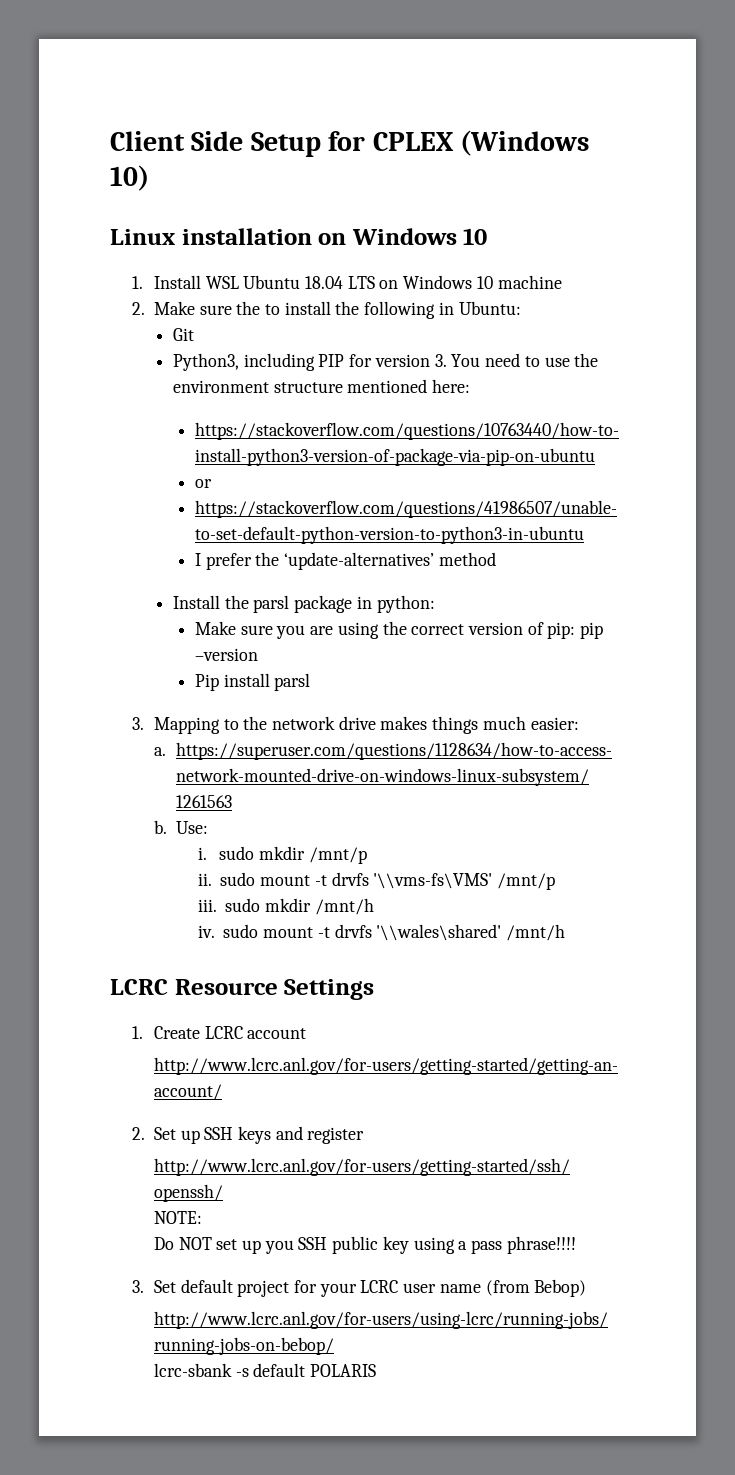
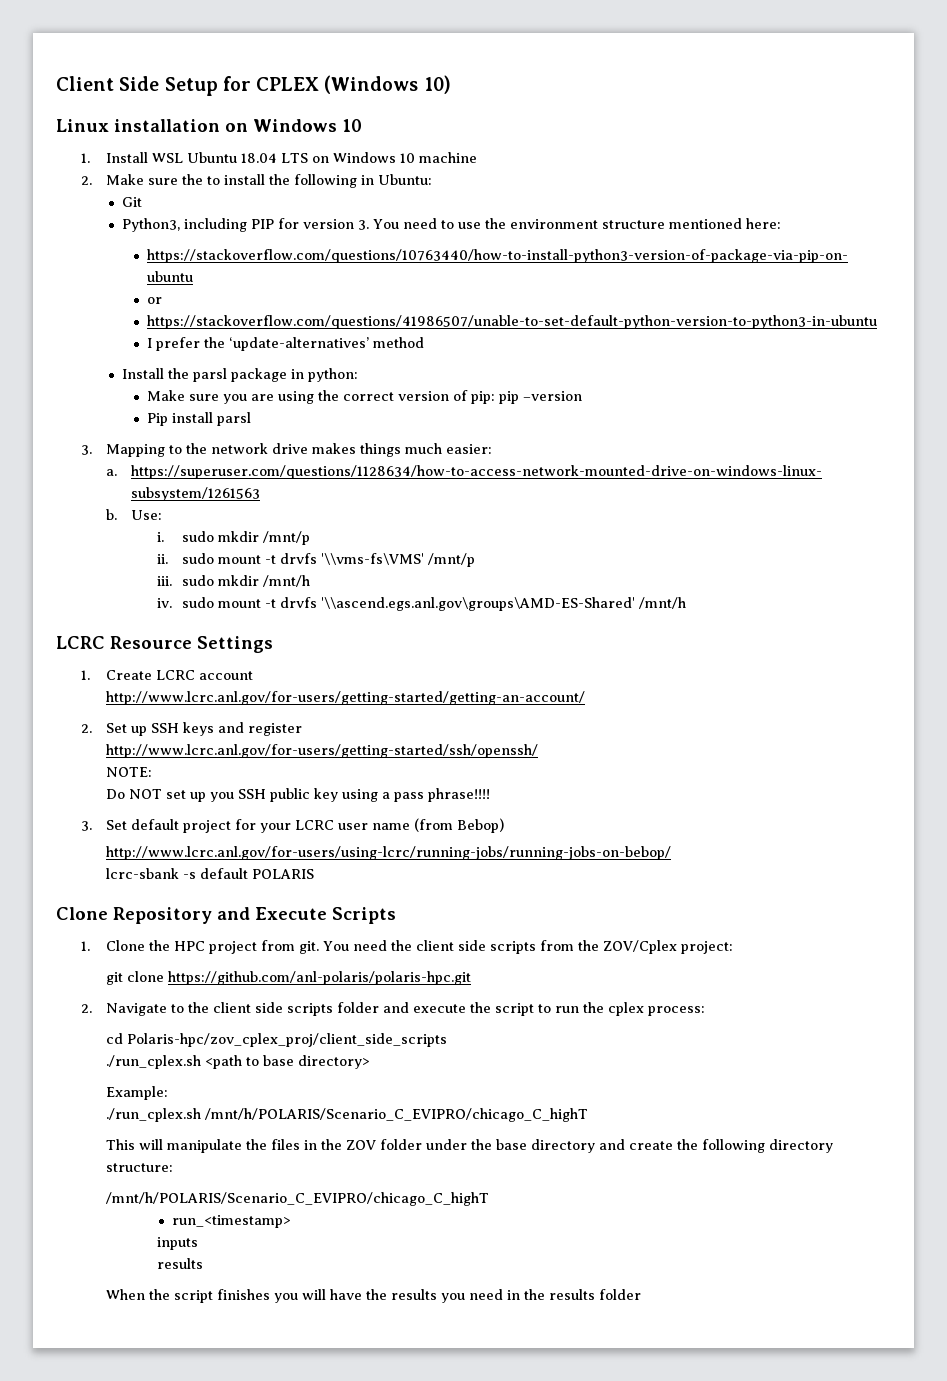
- iv. sudo mount -t drvfs '\\wales\shared' /mnt/h
+ iv. sudo mount -t drvfs '\\ascend.egs.anl.gov\groups\AMD-ES-Shared' /mnt/h
+ Clone Repository and Execute Scripts
+ 1. Clone the HPC project from git. You need the client side scripts from the ZOV/Cplex project:
+ git clone https://github.com/anl-polaris/polaris-hpc.git
+ 2. Navigate to the client side scripts folder and execute the script to run the cplex process:
+ cd Polaris-hpc/zov_cplex_proj/client_side_scripts
+ ./run_cplex.sh <path to base directory>
+ Example:
+ ./run_cplex.sh /mnt/h/POLARIS/Scenario_C_EVIPRO/chicago_C_highT
+ This will manipulate the files in the ZOV folder under the base directory and create the following directory structure:
+ /mnt/h/POLARIS/Scenario_C_EVIPRO/chicago_C_highT
+ run_<timestamp>
+ inputs
+ results
+ When the script finishes you will have the results you need in the results folder

